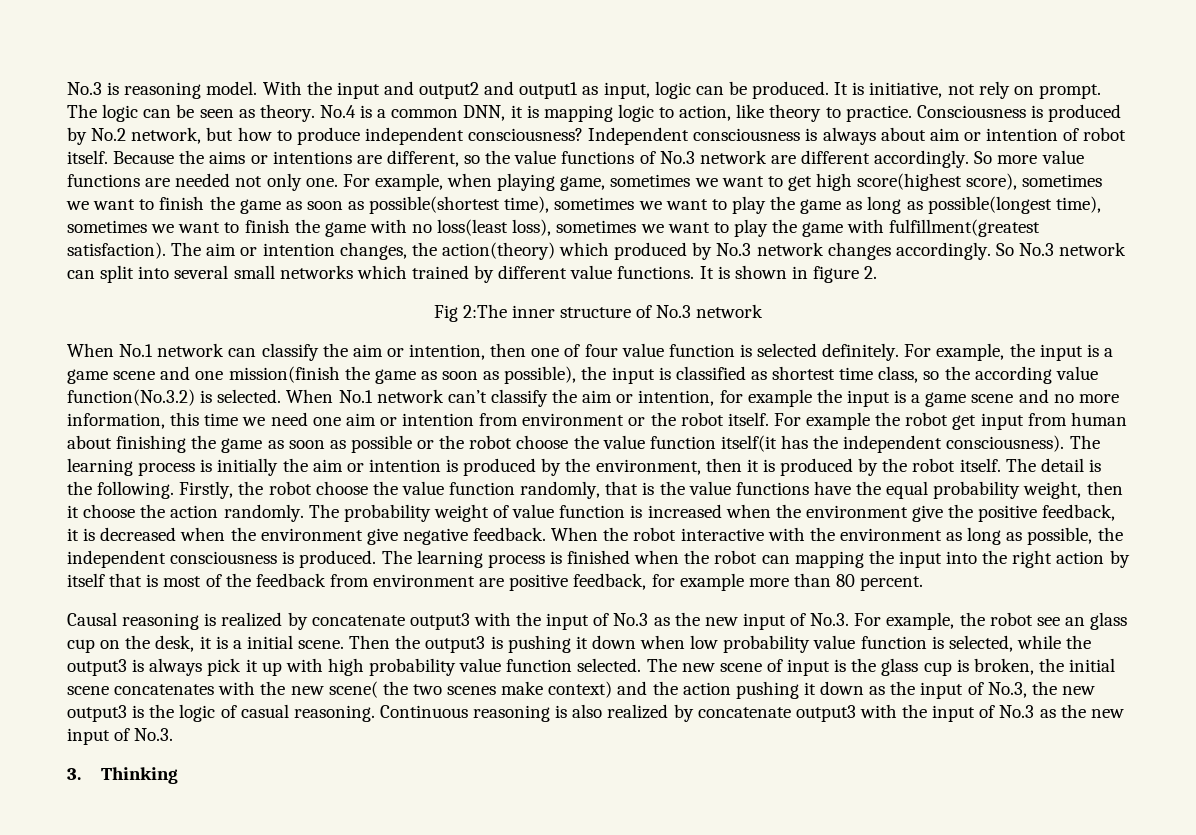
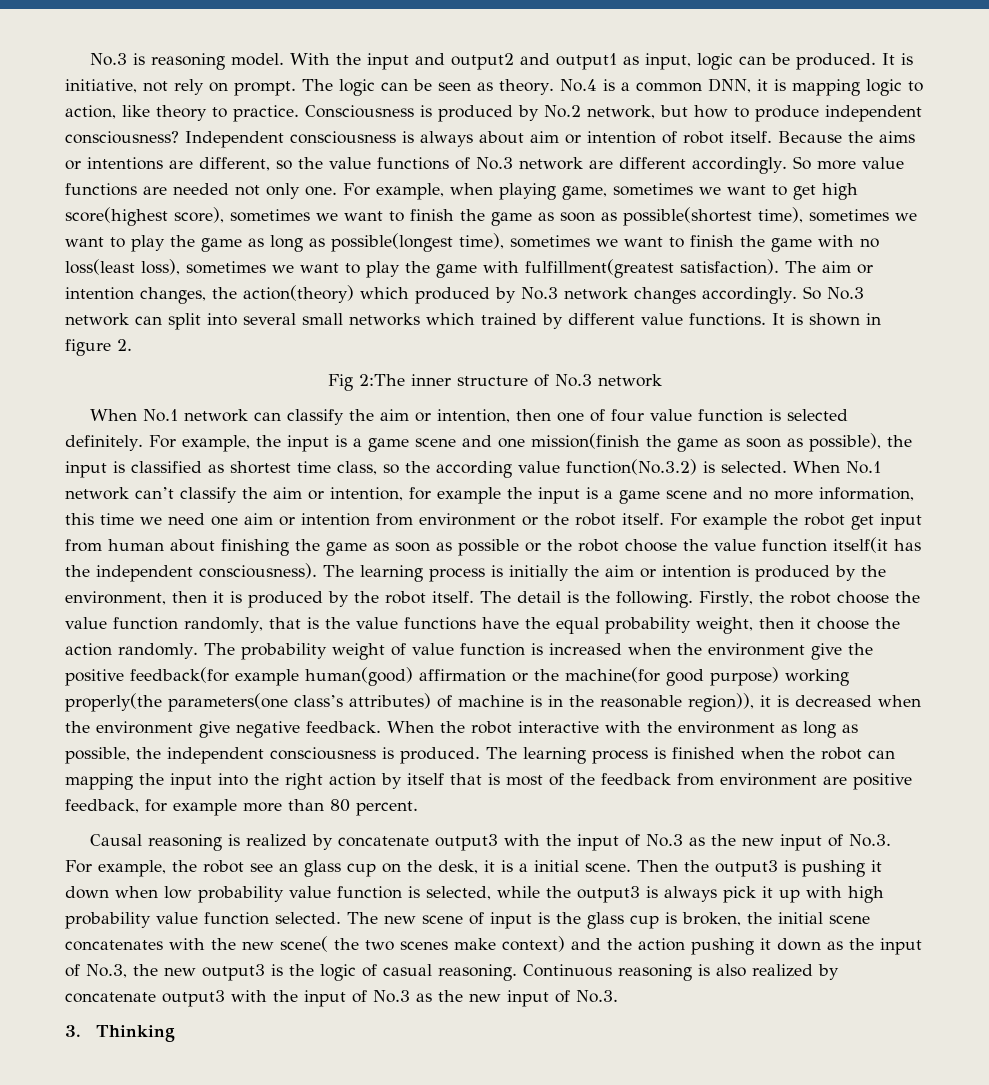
- The probability weight of value function is increased when the environment give the positive feedback, it is decreased when the environment give negative feedback.
+ The probability weight of value function is increased when the environment give the positive feedback(for example human(good) affirmation or the machine(for good purpose) working properly(the parameters(one class’s attributes) of machine is in the reasonable region)), it is decreased when the environment give negative feedback.

